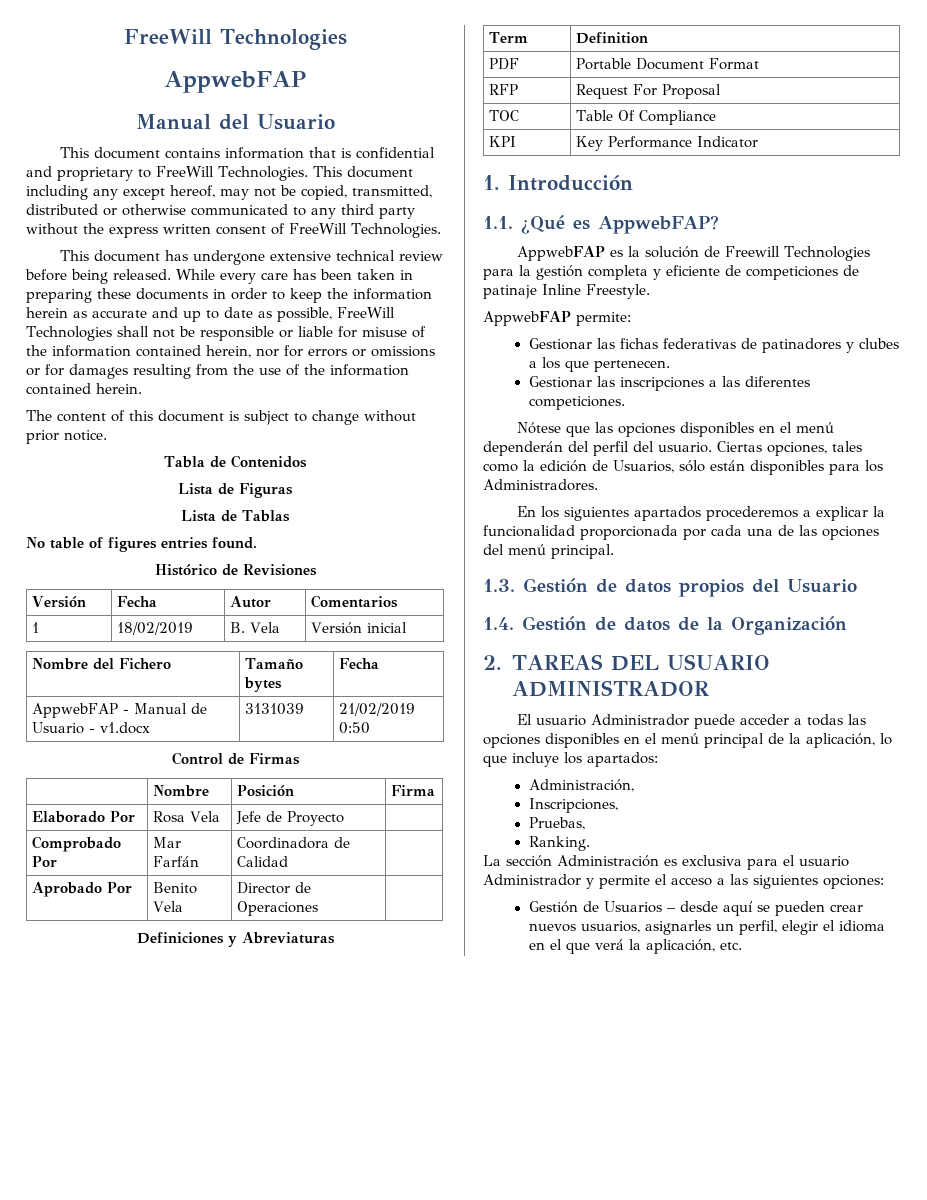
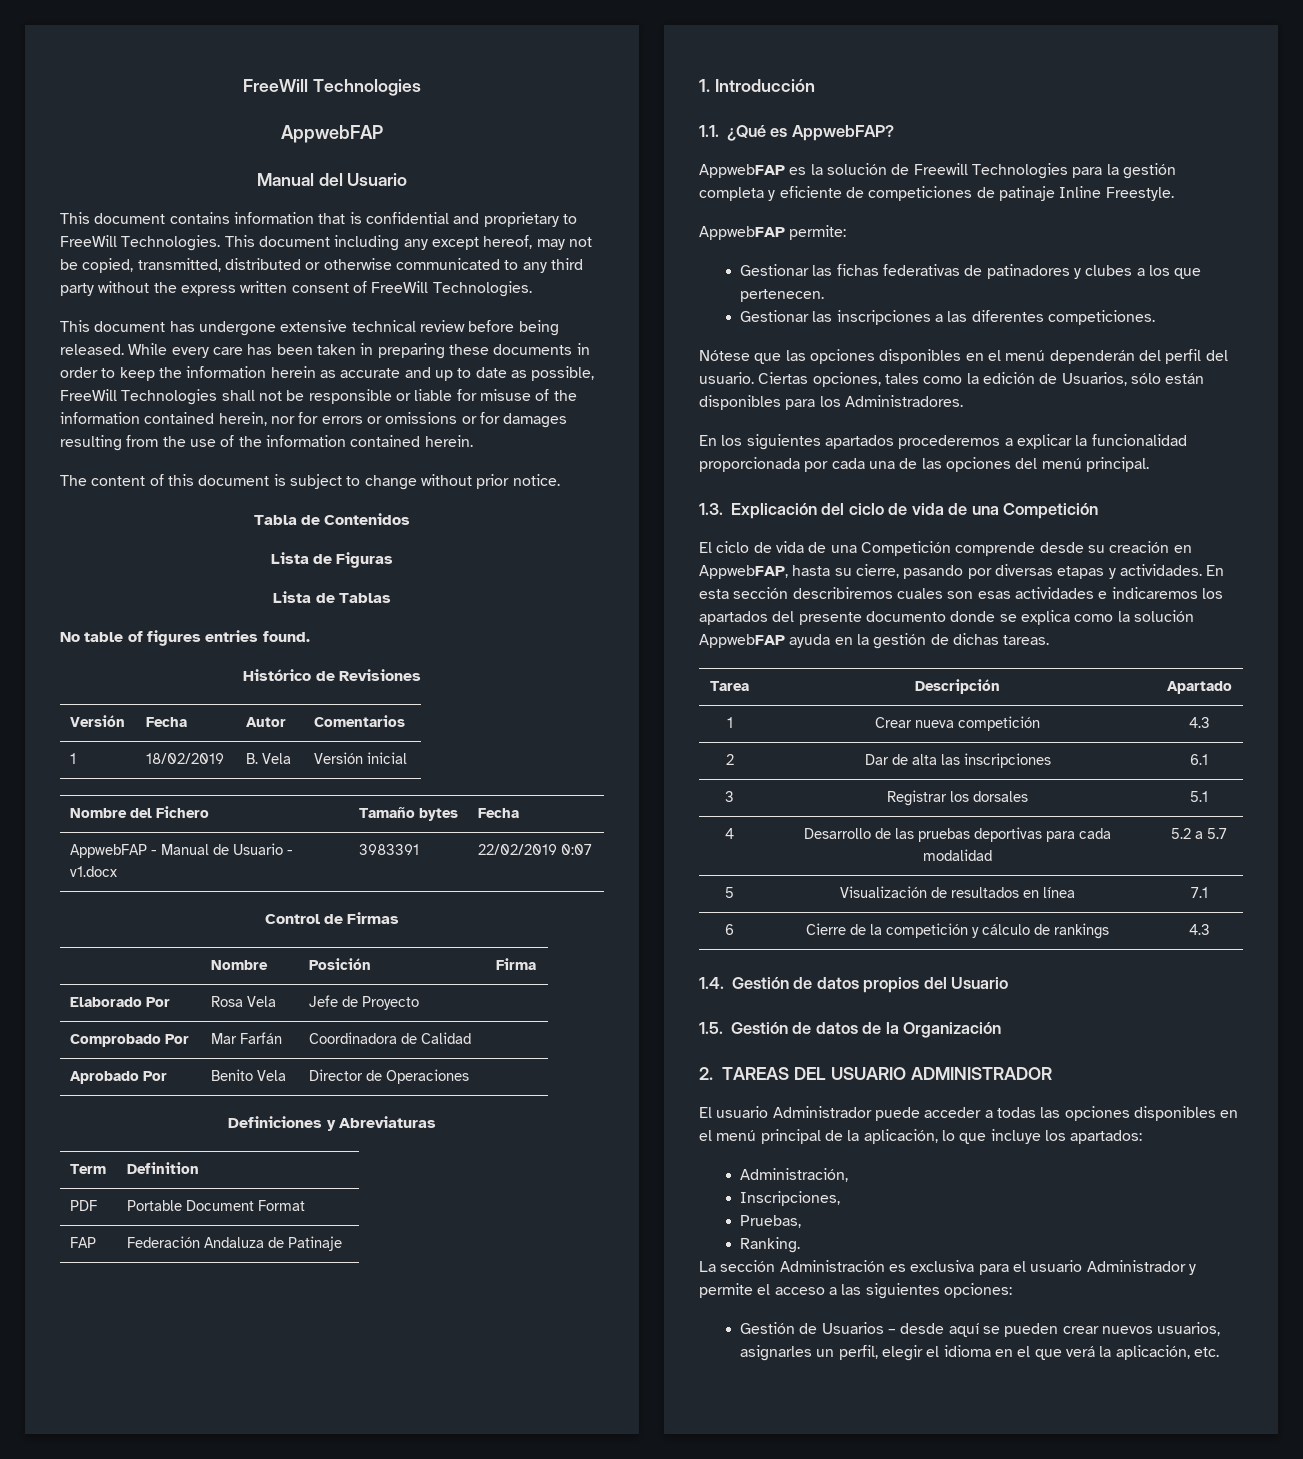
- AppwebFAP - Manual de Usuario - v1.docx | 3131039 | 21/02/2019 0:50
+ AppwebFAP - Manual de Usuario - v1.docx | 3983391 | 22/02/2019 0:07
- RFP | Request For Proposal
- TOC | Table Of Compliance
- KPI | Key Performance Indicator
+ FAP | Federación Andaluza de Patinaje
- 1.3. Gestión de datos propios del Usuario
+ 1.3. Explicación del ciclo de vida de una Competición
+ El ciclo de vida de una Competición comprende desde su creación en AppwebFAP, hasta su cierre, pasando por diversas etapas y actividades. En esta sección describiremos cuales son esas actividades e indicaremos los apartados del presente documento donde se explica como la solución AppwebFAP ayuda en la gestión de dichas tareas.
+ Tarea | Descripción | Apartado
+ 1 | Crear nueva competición | 4.3
+ 2 | Dar de alta las inscripciones | 6.1
+ 3 | Registrar los dorsales | 5.1
+ 4 | Desarrollo de las pruebas deportivas para cada modalidad | 5.2 a 5.7
+ 5 | Visualización de resultados en línea | 7.1
+ 6 | Cierre de la competición y cálculo de rankings | 4.3
+ 1.4. Gestión de datos propios del Usuario
- 1.4. Gestión de datos de la Organización
+ 1.5. Gestión de datos de la Organización

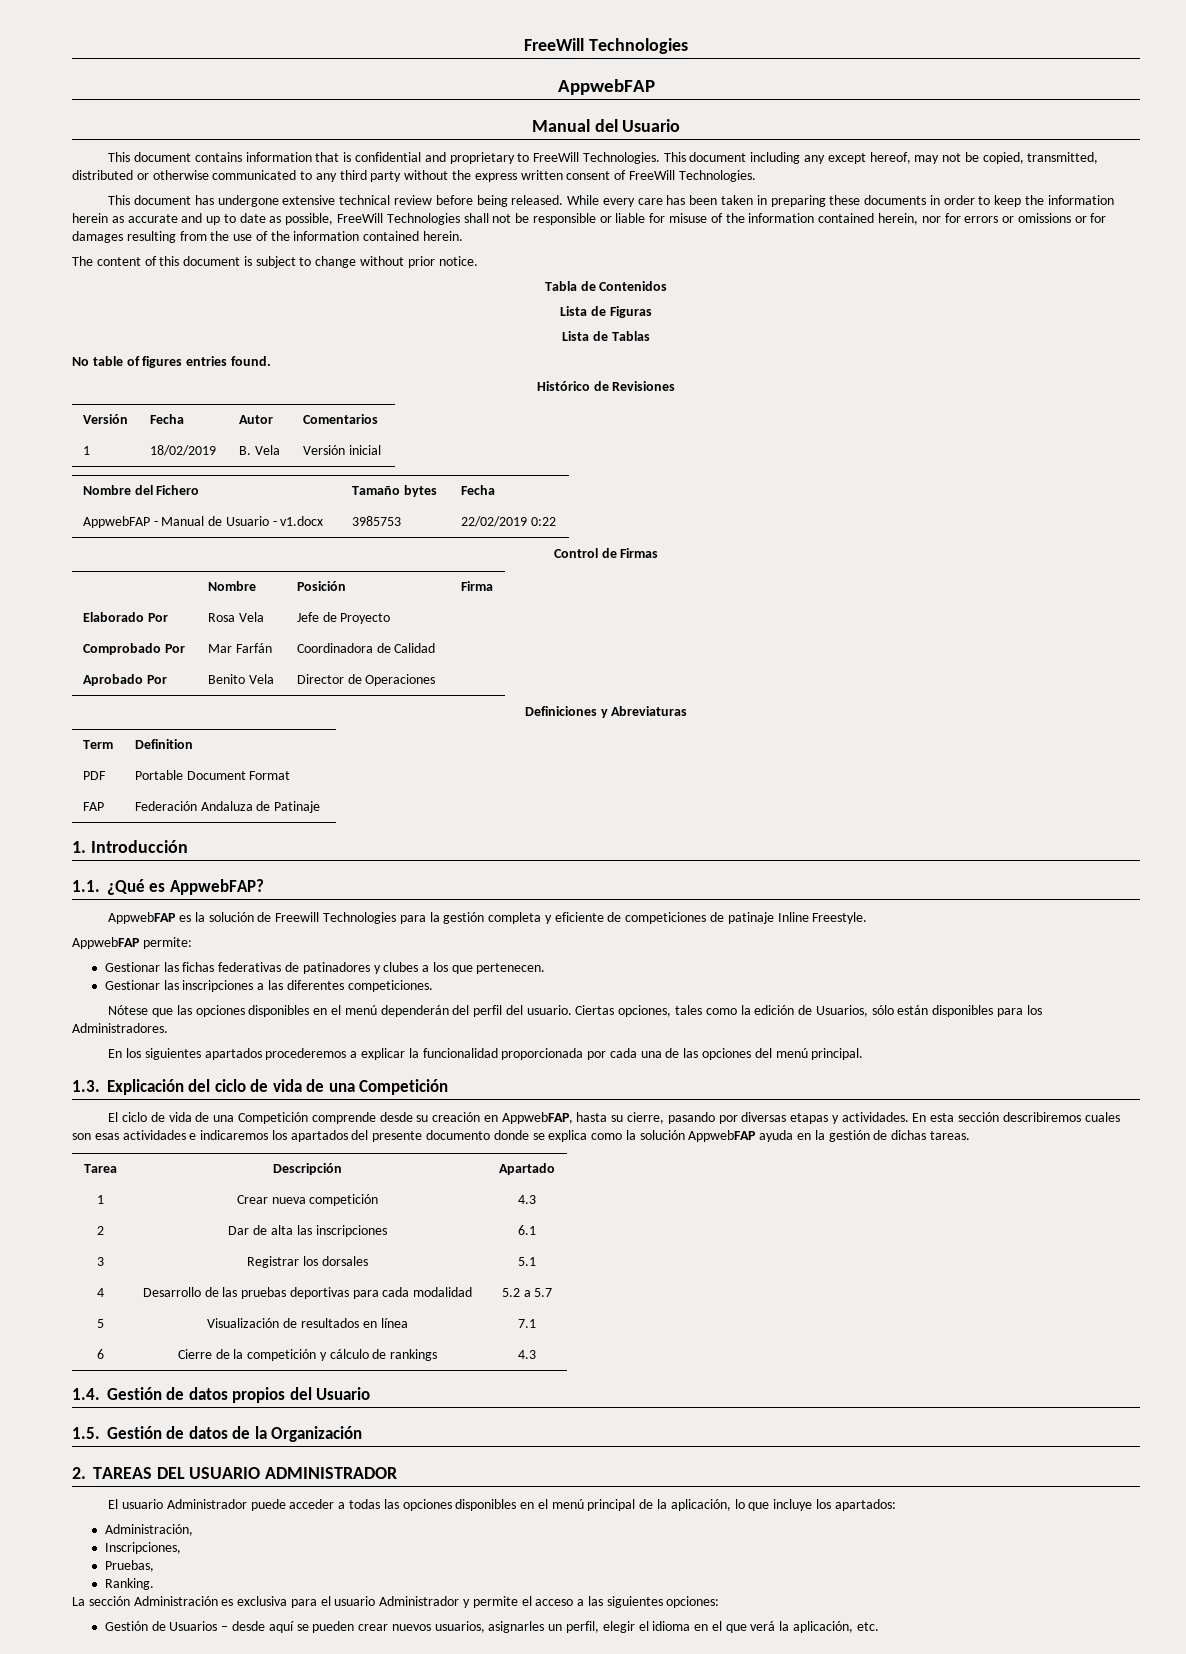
- AppwebFAP - Manual de Usuario - v1.docx | 3983391 | 22/02/2019 0:07
+ AppwebFAP - Manual de Usuario - v1.docx | 3985753 | 22/02/2019 0:22

